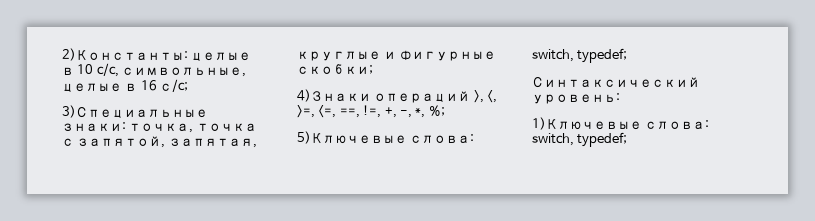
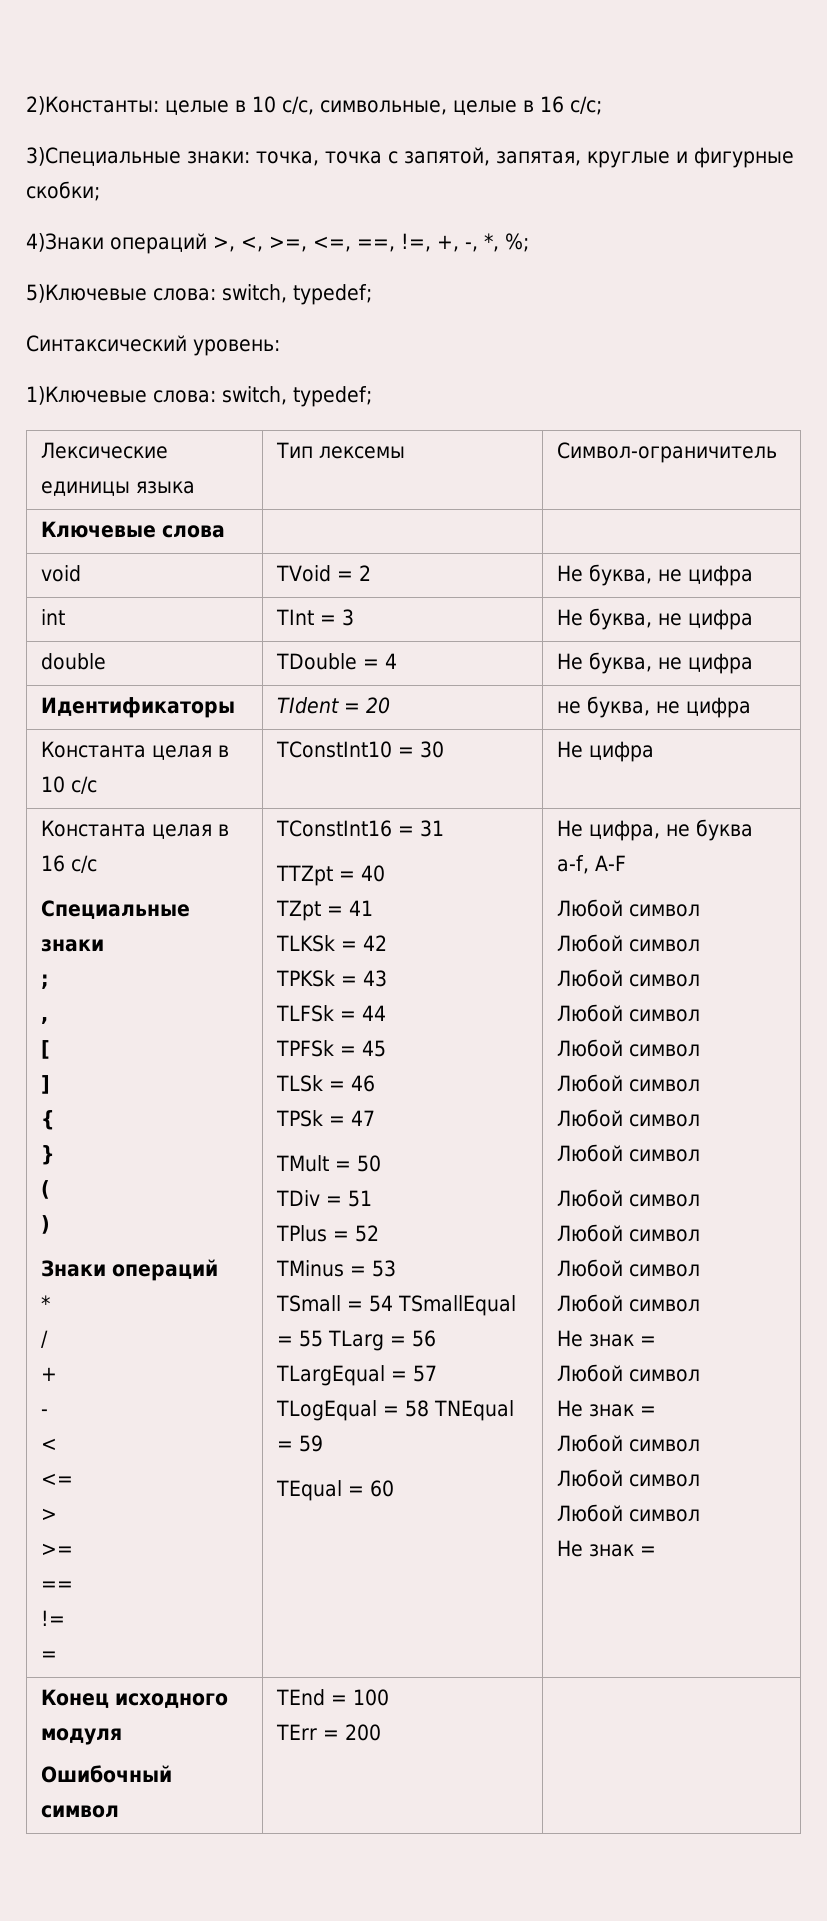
+ Лексические единицы языка | Тип лексемы | Символ-ограничитель
+ Ключевые слова | |
+ void | TVoid = 2 | Не буква, не цифра
+ int | TInt = 3 | Не буква, не цифра
+ double | TDouble = 4 | Не буква, не цифра
+ Идентификаторы | TIdent = 20 | не буква, не цифра
+ Константа целая в 10 с/с | TConstInt10 = 30 | Не цифра
+ Константа целая в 16 с/с
+ Специальные знаки
+ ;
+ ,
+ [
+ ]
+ {
+ }
+ (
+ )
+ Знаки операций
+ *
+ /
+ +
+ -
+ <
+ <=
+ >
+ >=
+ ==
+ !=
+ = | TConstInt16 = 31
+ TTZpt = 40
+ TZpt = 41
+ TLKSk = 42
+ TPKSk = 43
+ TLFSk = 44
+ TPFSk = 45
+ TLSk = 46
+ TPSk = 47
+ TMult = 50
+ TDiv = 51
+ TPlus = 52
+ TMinus = 53
+ TSmall = 54 TSmallEqual = 55 TLarg = 56 TLargEqual = 57 TLogEqual = 58 TNEqual = 59
+ TEqual = 60 | Не цифра, не буква a-f, A-F
+ Любой символ
+ Любой символ
+ Любой символ
+ Любой символ
+ Любой символ
+ Любой символ
+ Любой символ
+ Любой символ
+ Любой символ
+ Любой символ
+ Любой символ
+ Любой символ
+ Не знак =
+ Любой символ
+ Не знак =
+ Любой символ
+ Любой символ
+ Любой символ
+ Не знак =
+ Конец исходного модуля
+ Ошибочный символ | TEnd = 100
+ TErr = 200 |

